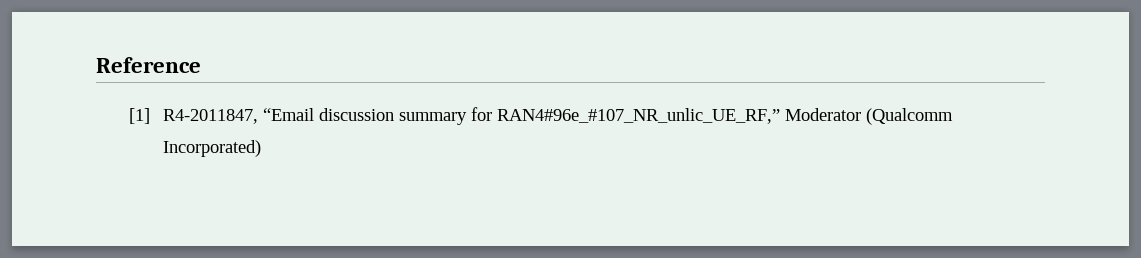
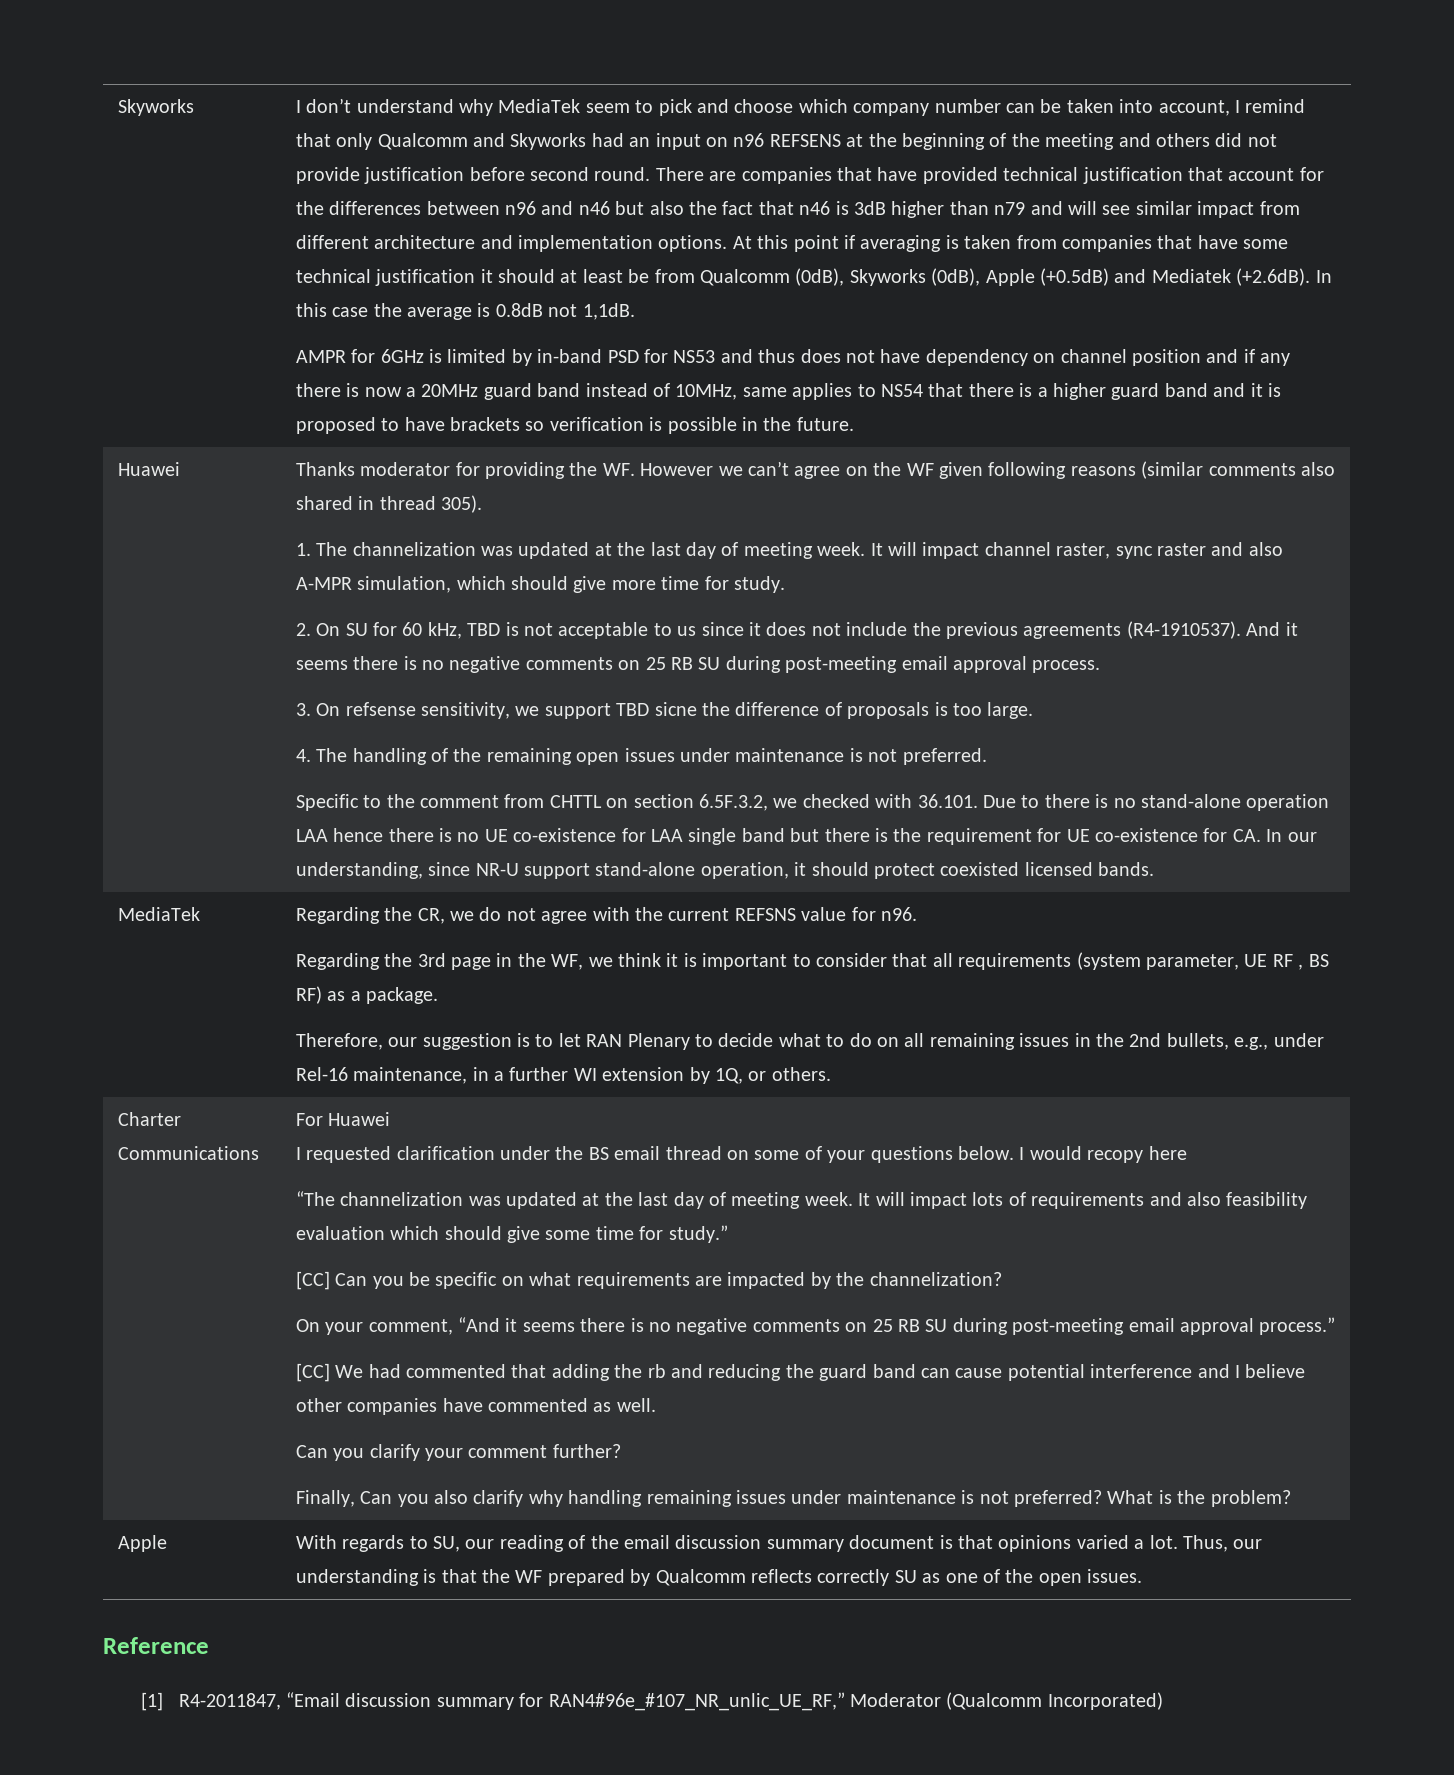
+ Skyworks | I don’t understand why MediaTek seem to pick and choose which company number can be taken into account, I remind that only Qualcomm and Skyworks had an input on n96 REFSENS at the beginning of the meeting and others did not provide justification before second round. There are companies that have provided technical justification that account for the differences between n96 and n46 but also the fact that n46 is 3dB higher than n79 and will see similar impact from different architecture and implementation options. At this point if averaging is taken from companies that have some technical justification it should at least be from Qualcomm (0dB), Skyworks (0dB), Apple (+0.5dB) and Mediatek (+2.6dB). In this case the average is 0.8dB not 1,1dB.
+ AMPR for 6GHz is limited by in-band PSD for NS53 and thus does not have dependency on channel position and if any there is now a 20MHz guard band instead of 10MHz, same applies to NS54 that there is a higher guard band and it is proposed to have brackets so verification is possible in the future.
+ Huawei | Thanks moderator for providing the WF. However we can’t agree on the WF given following reasons (similar comments also shared in thread 305).
+ 1. The channelization was updated at the last day of meeting week. It will impact channel raster, sync raster and also A-MPR simulation, which should give more time for study.
+ 2. On SU for 60 kHz, TBD is not acceptable to us since it does not include the previous agreements (R4-1910537). And it seems there is no negative comments on 25 RB SU during post-meeting email approval process.
+ 3. On refsense sensitivity, we support TBD sicne the difference of proposals is too large.
+ 4. The handling of the remaining open issues under maintenance is not preferred.
+ Specific to the comment from CHTTL on section 6.5F.3.2, we checked with 36.101. Due to there is no stand-alone operation LAA hence there is no UE co-existence for LAA single band but there is the requirement for UE co-existence for CA. In our understanding, since NR-U support stand-alone operation, it should protect coexisted licensed bands.
+ MediaTek | Regarding the CR, we do not agree with the current REFSNS value for n96.
+ Regarding the 3rd page in the WF, we think it is important to consider that all requirements (system parameter, UE RF , BS RF) as a package.
+ Therefore, our suggestion is to let RAN Plenary to decide what to do on all remaining issues in the 2nd bullets, e.g., under Rel-16 maintenance, in a further WI extension by 1Q, or others.
+ Charter Communications | For Huawei
+ I requested clarification under the BS email thread on some of your questions below. I would recopy here
+ “The channelization was updated at the last day of meeting week. It will impact lots of requirements and also feasibility evaluation which should give some time for study.”
+ [CC] Can you be specific on what requirements are impacted by the channelization?
+ On your comment, “And it seems there is no negative comments on 25 RB SU during post-meeting email approval process.”
+ [CC] We had commented that adding the rb and reducing the guard band can cause potential interference and I believe other companies have commented as well.
+ Can you clarify your comment further?
+ Finally, Can you also clarify why handling remaining issues under maintenance is not preferred? What is the problem?
+ Apple | With regards to SU, our reading of the email discussion summary document is that opinions varied a lot. Thus, our understanding is that the WF prepared by Qualcomm reflects correctly SU as one of the open issues.

